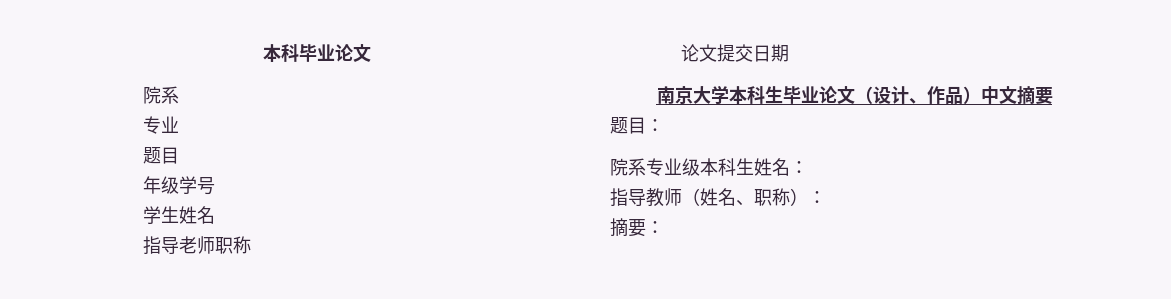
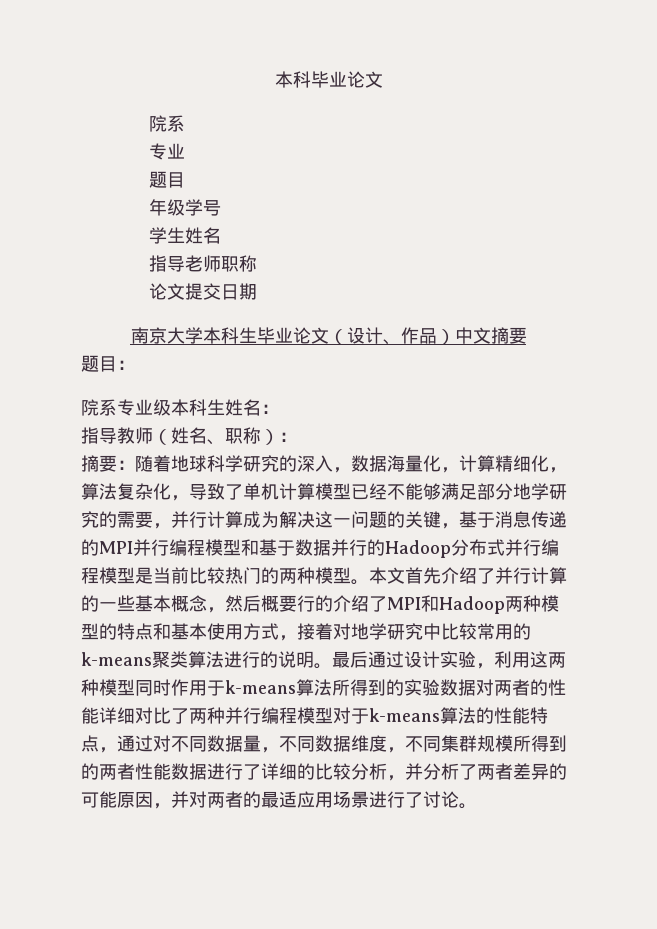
- 摘要：
+ 摘要：随着地球科学研究的深入，数据海量化，计算精细化，算法复杂化，导致了单机计算模型已经不能够满足部分地学研究的需要，并行计算成为解决这一问题的关键，基于消息传递的MPI并行编程模型和基于数据并行的Hadoop分布式并行编程模型是当前比较热门的两种模型。本文首先介绍了并行计算的一些基本概念，然后概要行的介绍了MPI和Hadoop两种模型的特点和基本使用方式，接着对地学研究中比较常用的k-means聚类算法进行的说明。最后通过设计实验，利用这两种模型同时作用于k-means算法所得到的实验数据对两者的性能详细对比了两种并行编程模型对于k-means算法的性能特点，通过对不同数据量，不同数据维度，不同集群规模所得到的两者性能数据进行了详细的比较分析，并分析了两者差异的可能原因，并对两者的最适应用场景进行了讨论。

